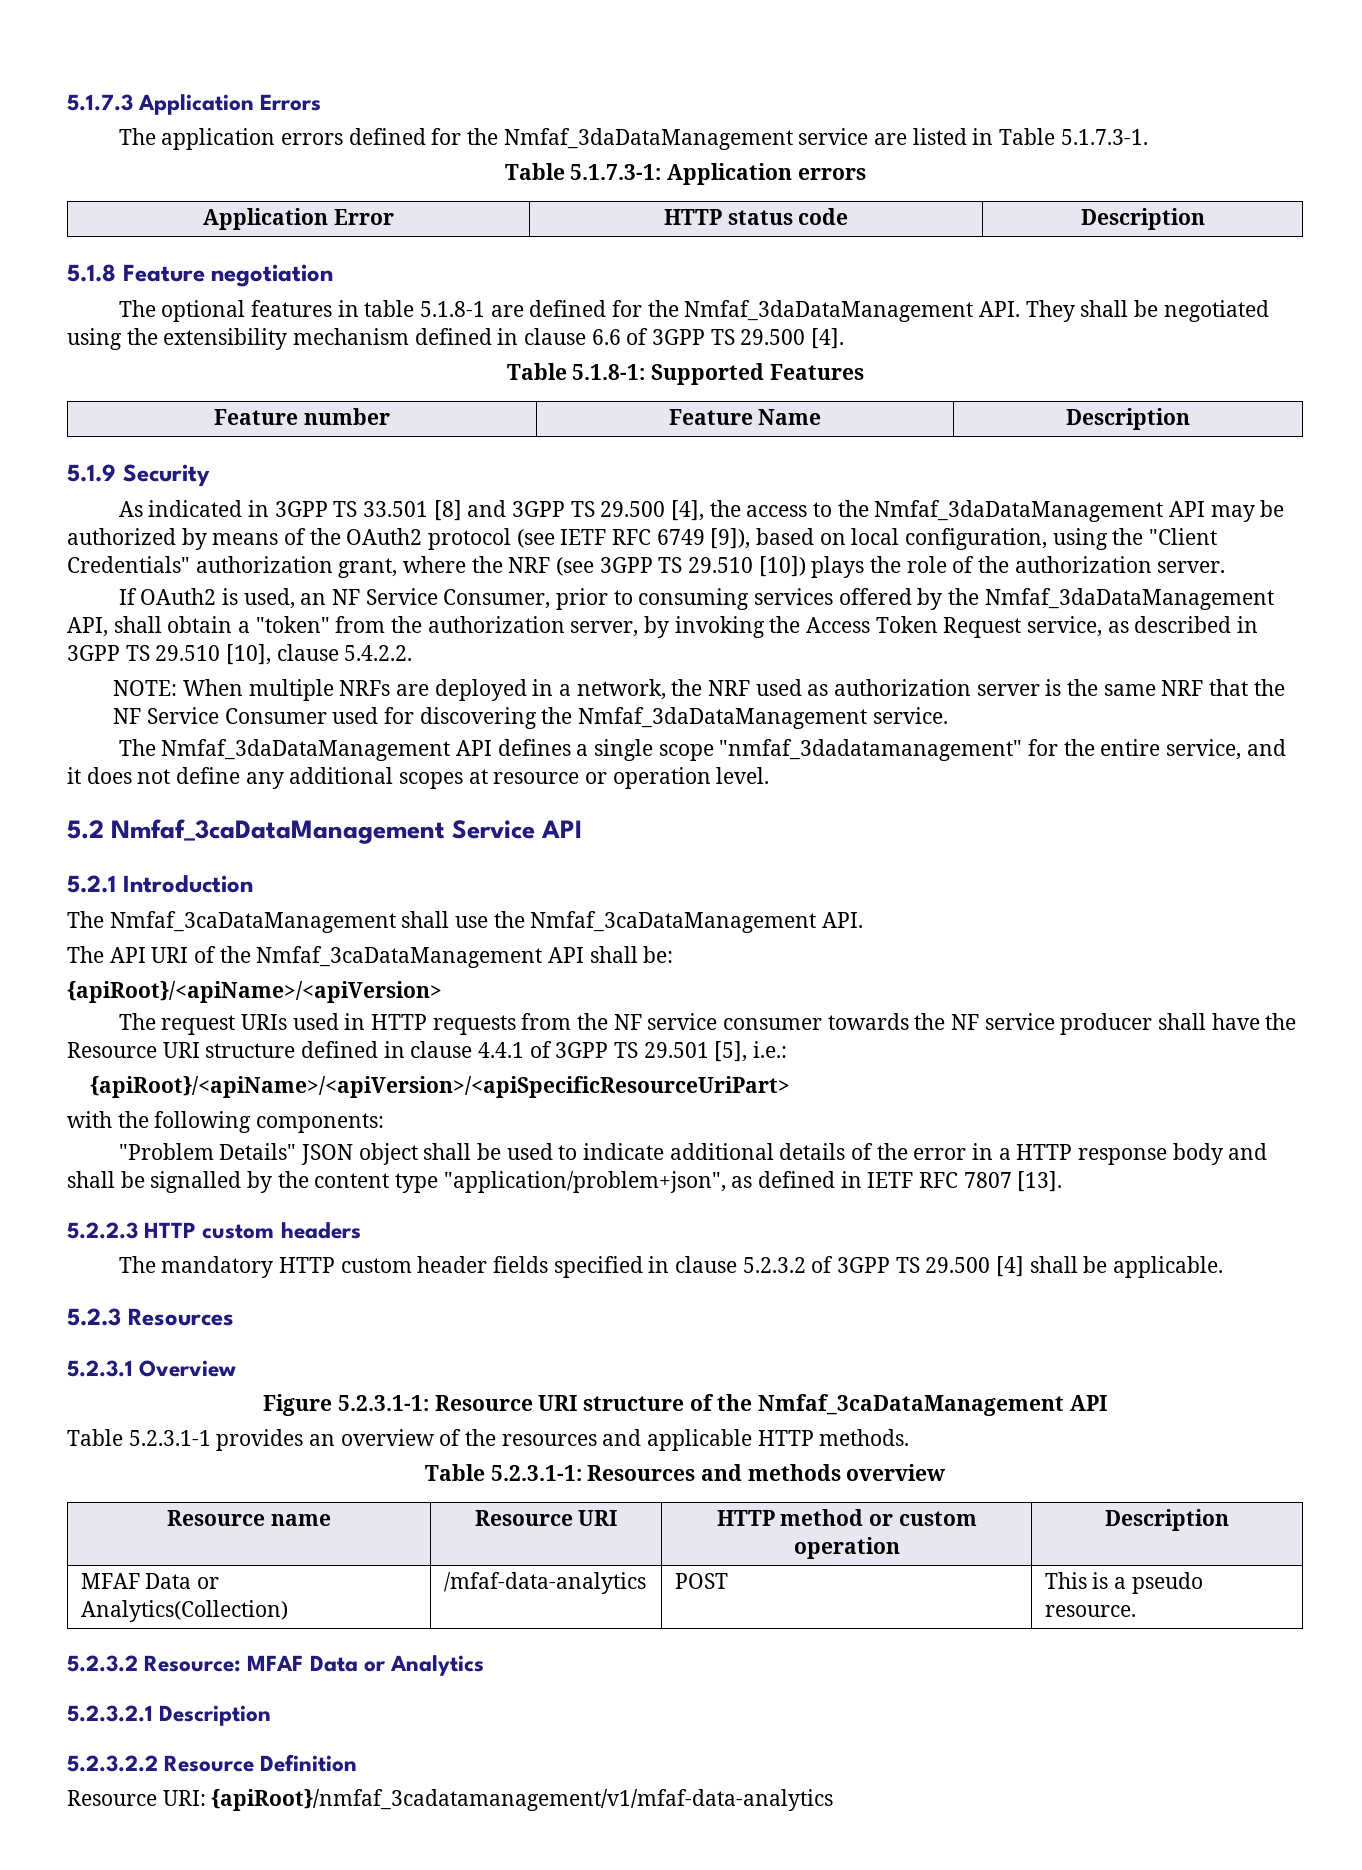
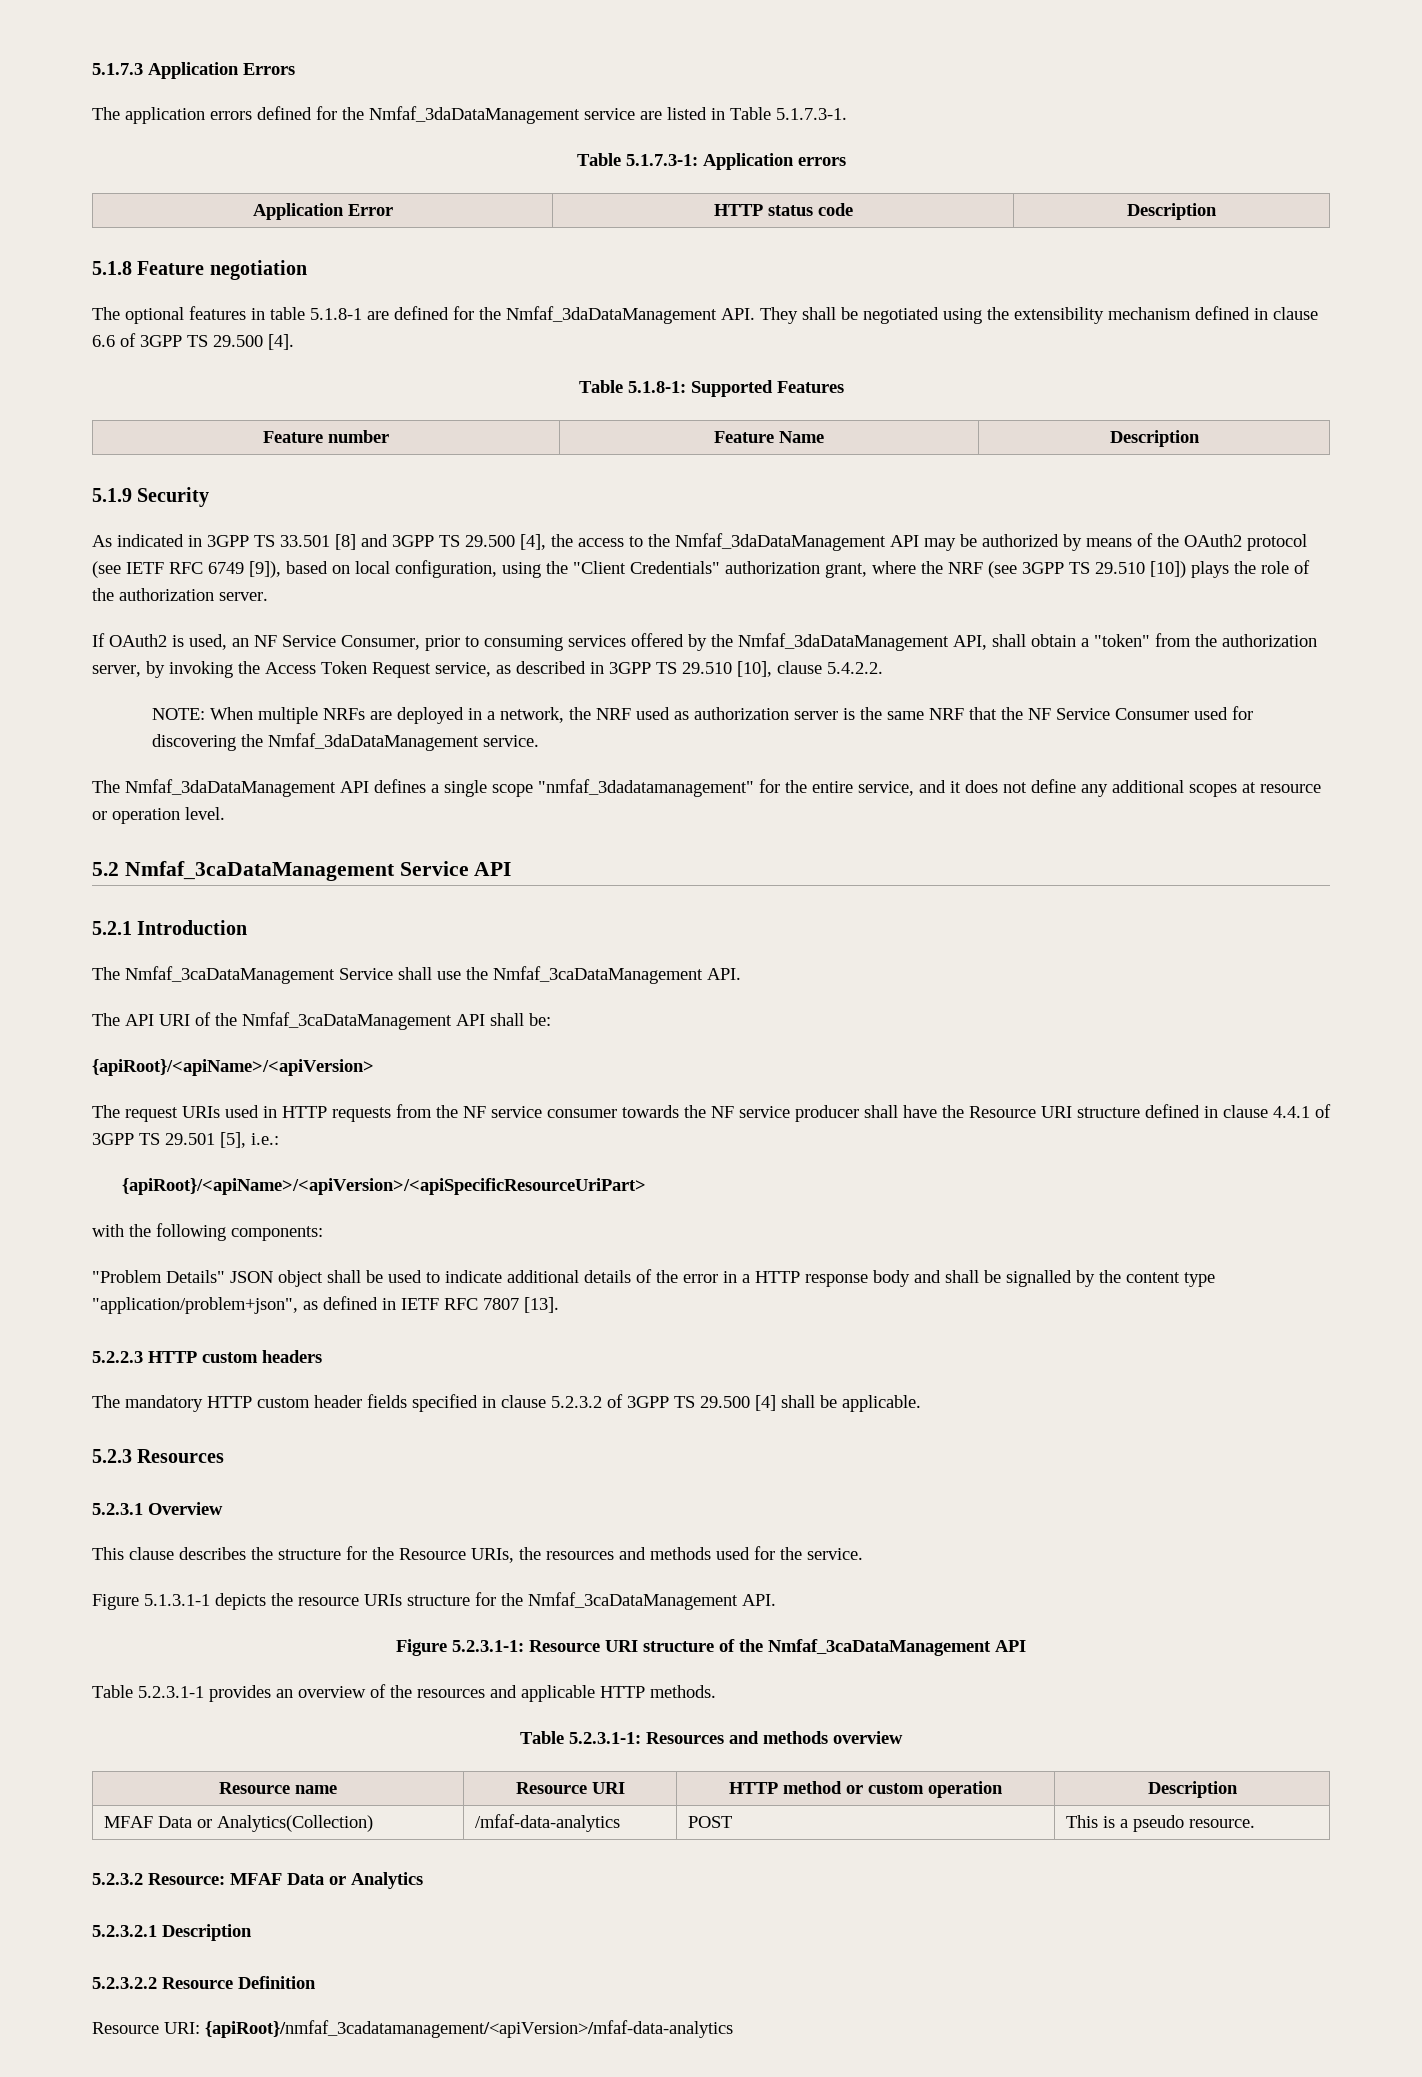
- The Nmfaf_3caDataManagement shall use the Nmfaf_3caDataManagement API.
+ The Nmfaf_3caDataManagement Service shall use the Nmfaf_3caDataManagement API.
+ This clause describes the structure for the Resource URIs, the resources and methods used for the service.
+ Figure 5.1.3.1-1 depicts the resource URIs structure for the Nmfaf_3caDataManagement API.
- Resource URI: {apiRoot}/nmfaf_3cadatamanagement/v1/mfaf-data-analytics
+ Resource URI: {apiRoot}/nmfaf_3cadatamanagement/<apiVersion>/mfaf-data-analytics

